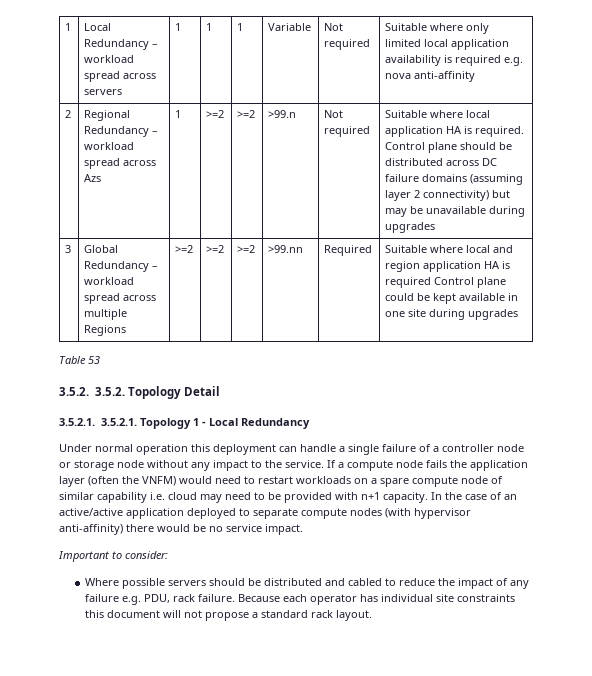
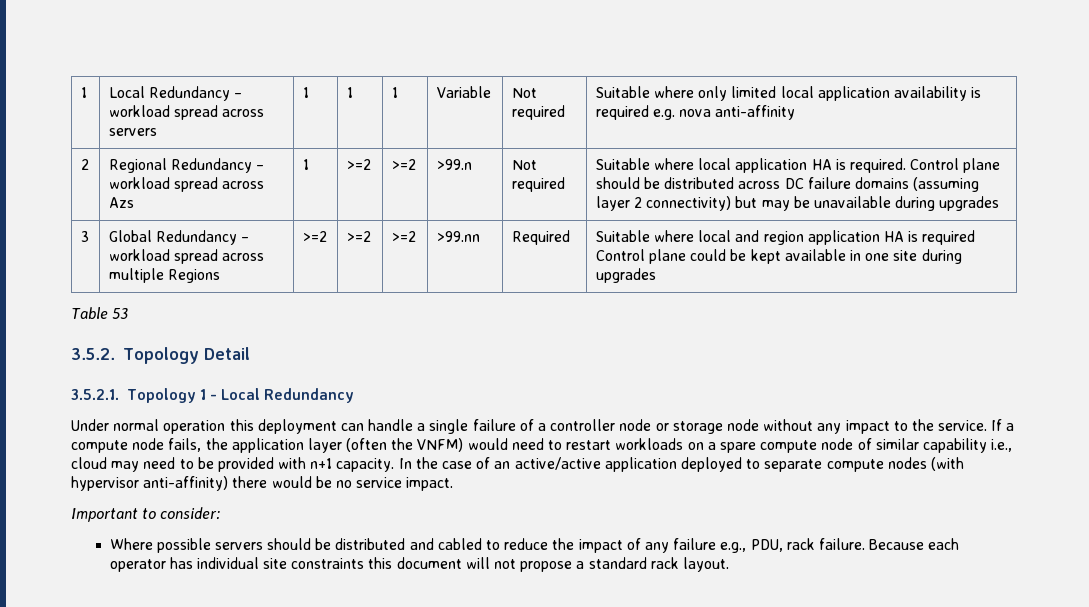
- 3.5.2. 3.5.2. Topology Detail
+ 3.5.2. Topology Detail
- 3.5.2.1. 3.5.2.1. Topology 1 - Local Redundancy
+ 3.5.2.1. Topology 1 - Local Redundancy
- If a compute node fails the application layer (often the VNFM) would need to restart workloads on a spare compute node of similar capability i.e. cloud may need to be provided with n+1 capacity.
+ If a compute node fails, the application layer (often the VNFM) would need to restart workloads on a spare compute node of similar capability i.e., cloud may need to be provided with n+1 capacity.
- Where possible servers should be distributed and cabled to reduce the impact of any failure e.g. PDU, rack failure.
+ Where possible servers should be distributed and cabled to reduce the impact of any failure e.g., PDU, rack failure.

